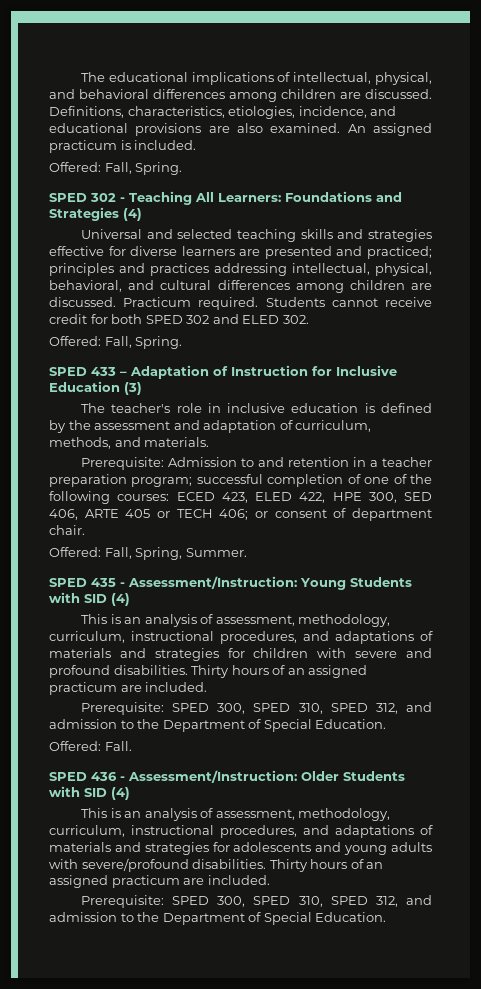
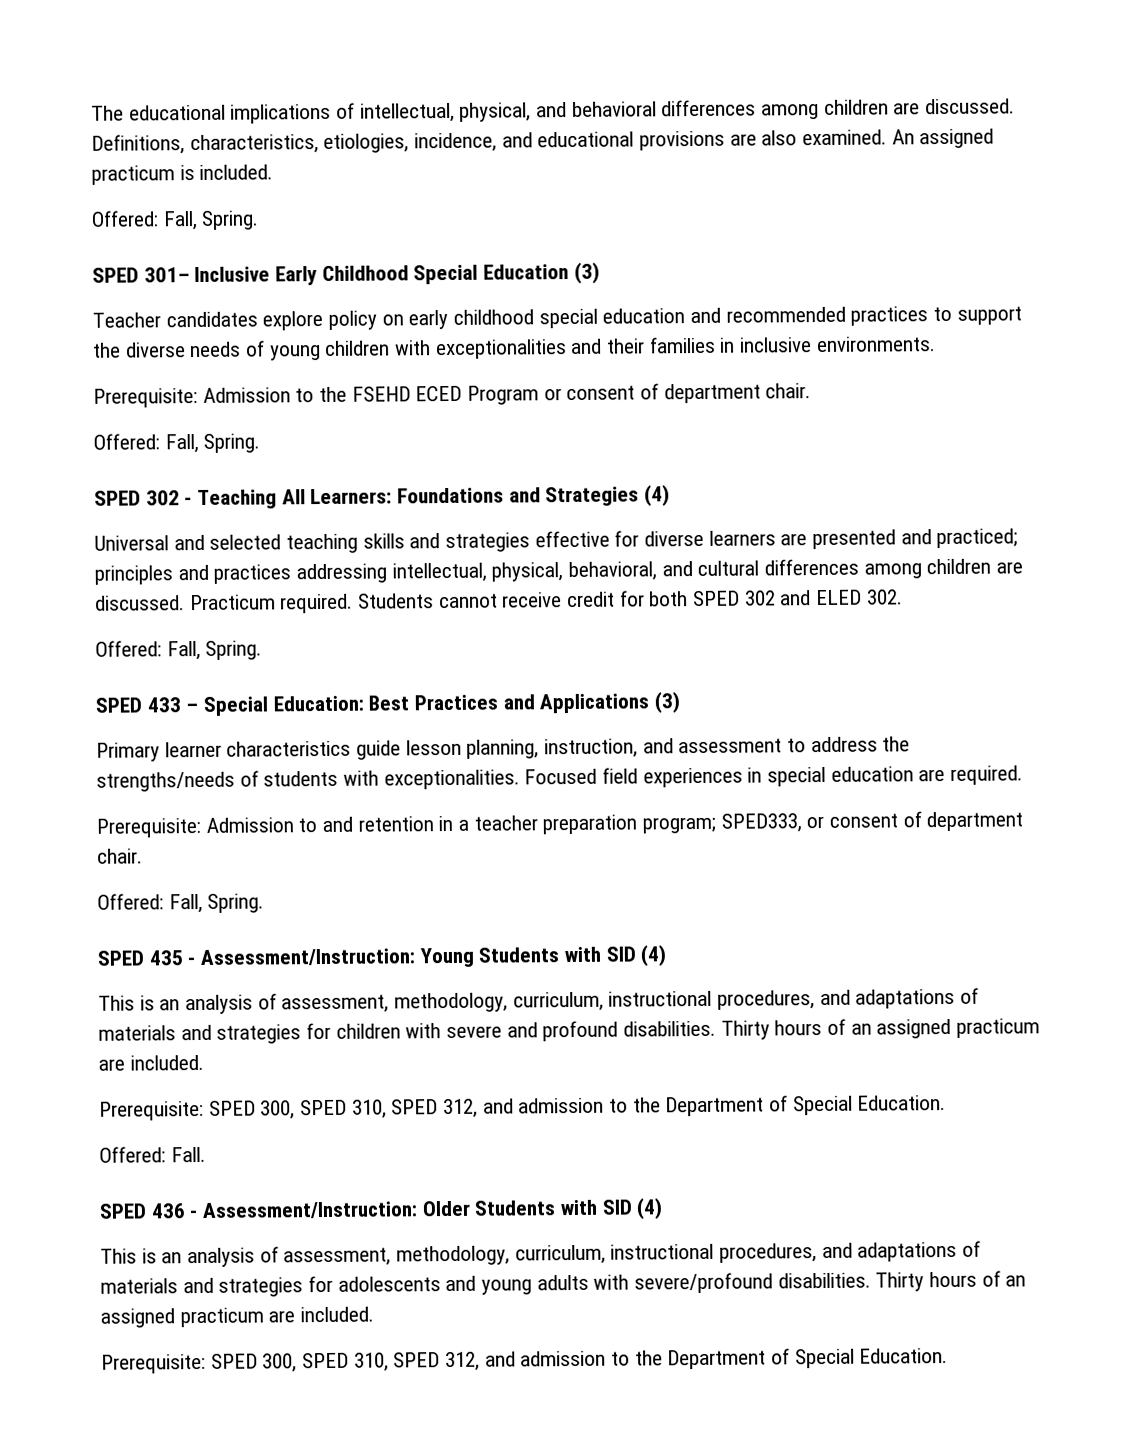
+ SPED 301– Inclusive Early Childhood Special Education (3)
+ Teacher candidates explore policy on early childhood special education and recommended practices to support the diverse needs of young children with exceptionalities and their families in inclusive environments.
+ Prerequisite: Admission to the FSEHD ECED Program or consent of department chair.
+ Offered: Fall, Spring.
- SPED 433 – Adaptation of Instruction for Inclusive Education (3)
- The teacher's role in inclusive education is defined by the assessment and adaptation of curriculum, methods, and materials.
+ SPED 433 – Special Education: Best Practices and Applications (3)
+ Primary learner characteristics guide lesson planning, instruction, and assessment to address the strengths/needs of students with exceptionalities. Focused field experiences in special education are required.
- Prerequisite: Admission to and retention in a teacher preparation program; successful completion of one of the following courses: ECED 423, ELED 422, HPE 300, SED 406, ARTE 405 or TECH 406; or consent of department chair.
- Offered: Fall, Spring, Summer.
+ Prerequisite: Admission to and retention in a teacher preparation program; SPED333, or consent of department chair.
+ Offered: Fall, Spring.

